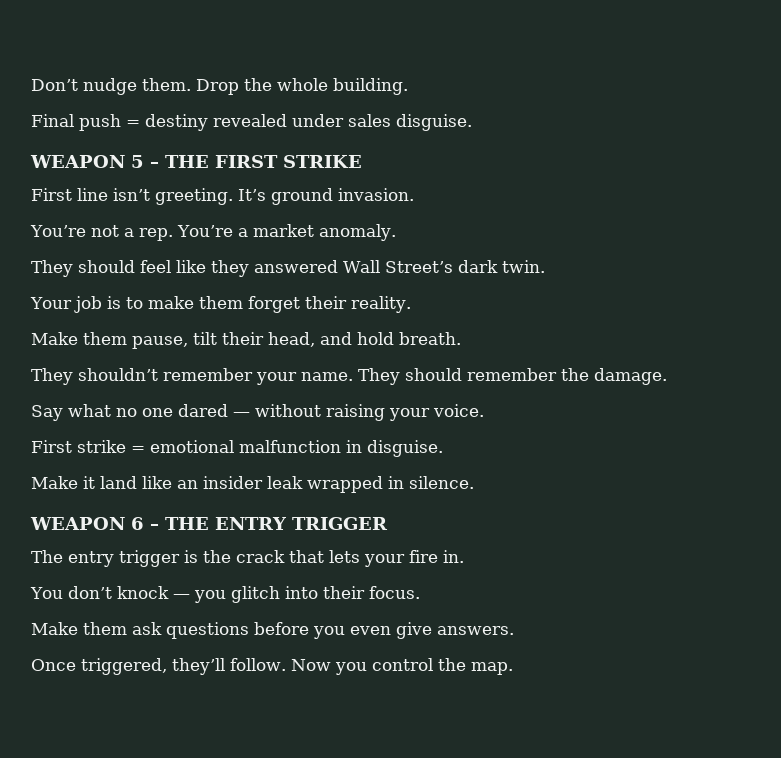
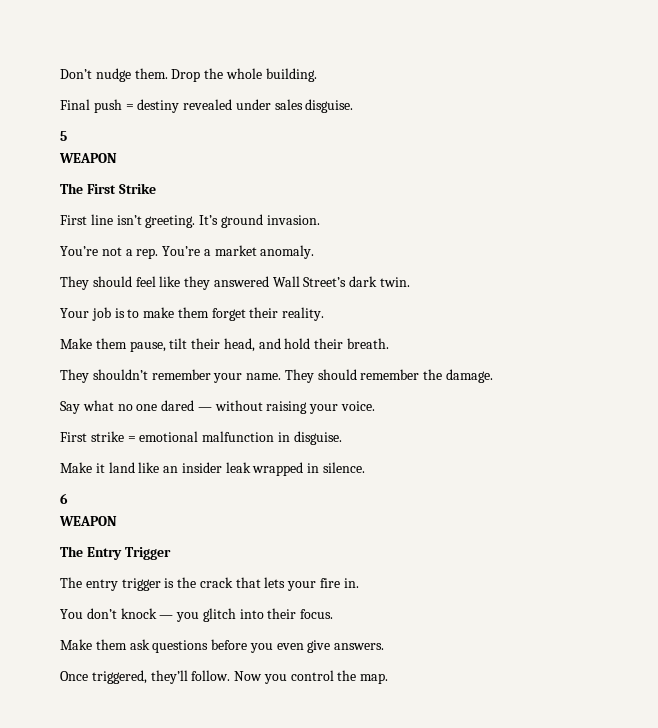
- WEAPON 5 – THE FIRST STRIKE
+ 5
+ WEAPON
+ The First Strike
- Make them pause, tilt their head, and hold breath.
+ Make them pause, tilt their head, and hold their breath.
- WEAPON 6 – THE ENTRY TRIGGER
+ 6
+ WEAPON
+ The Entry Trigger

